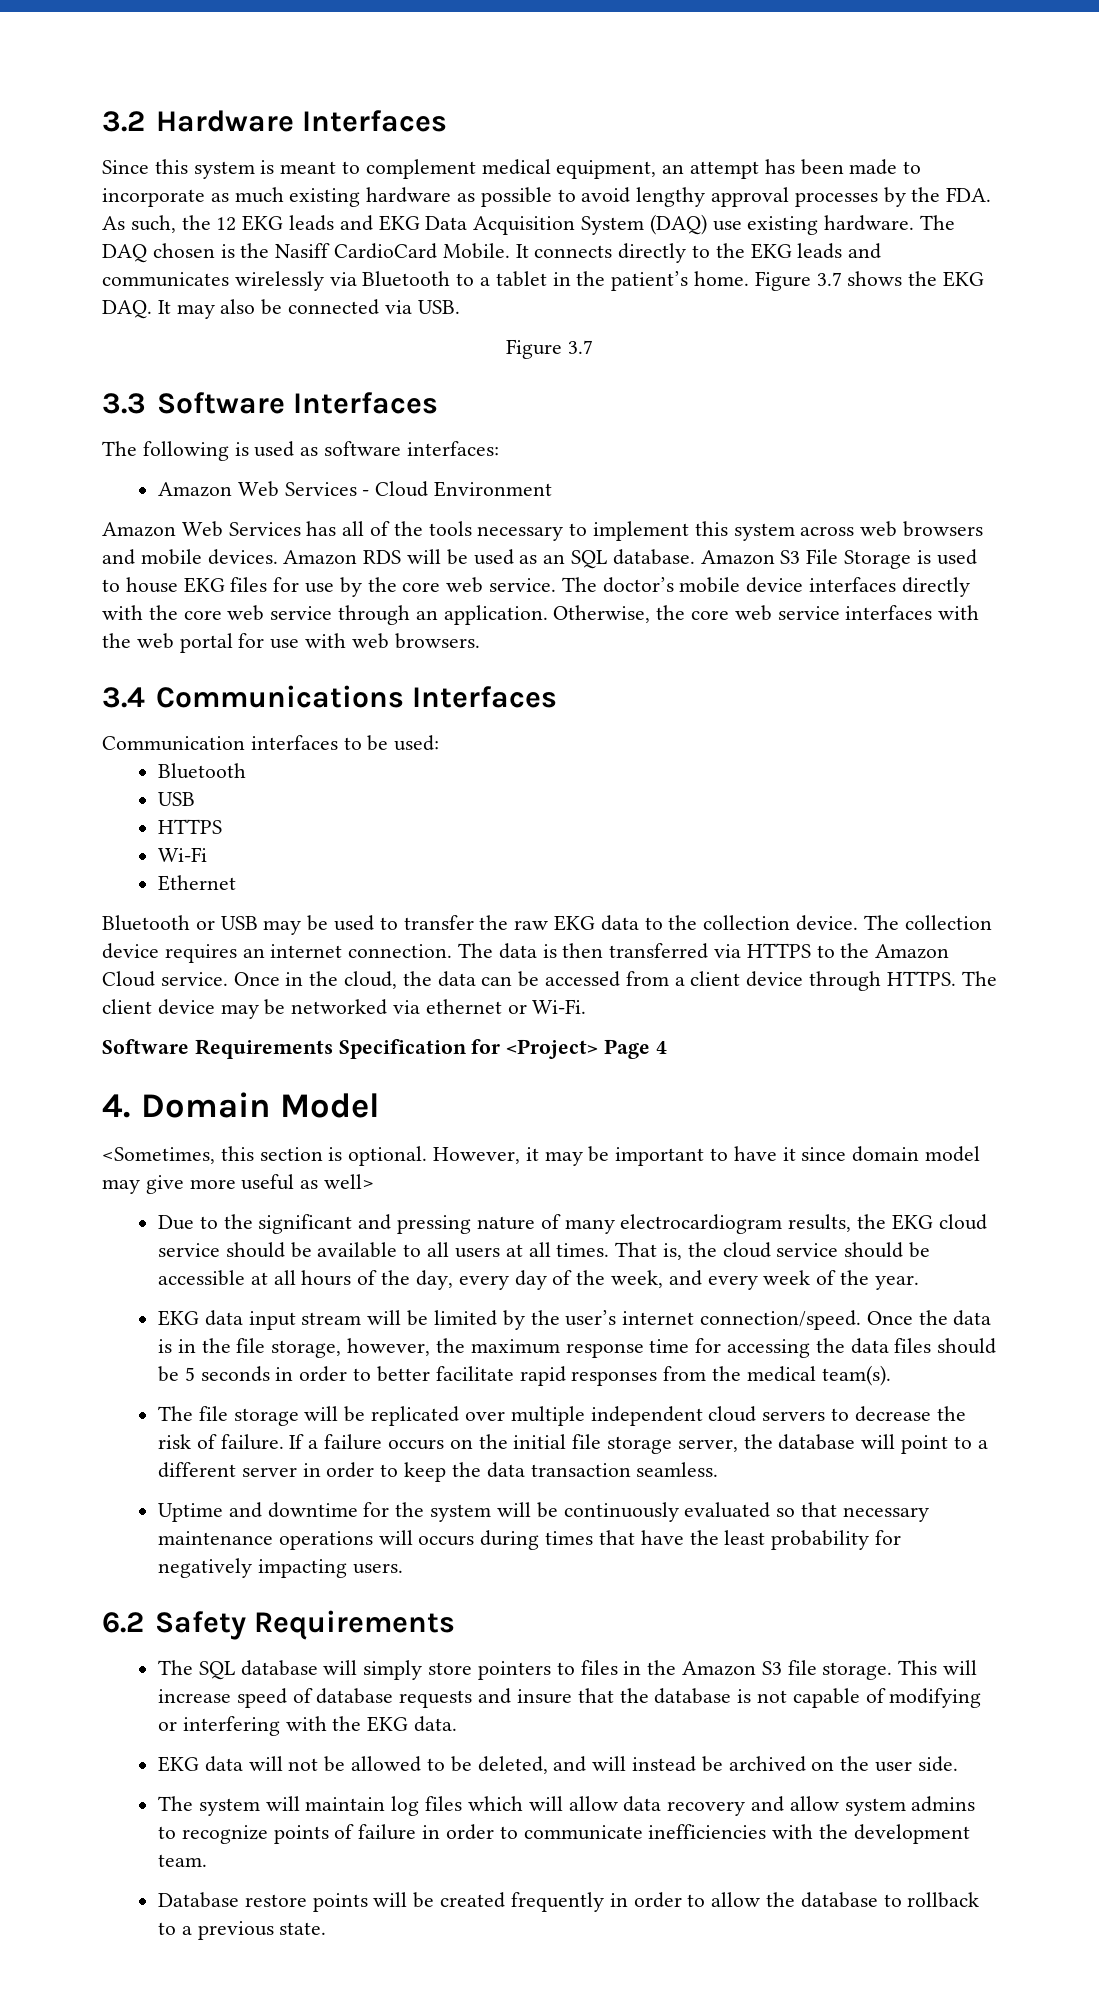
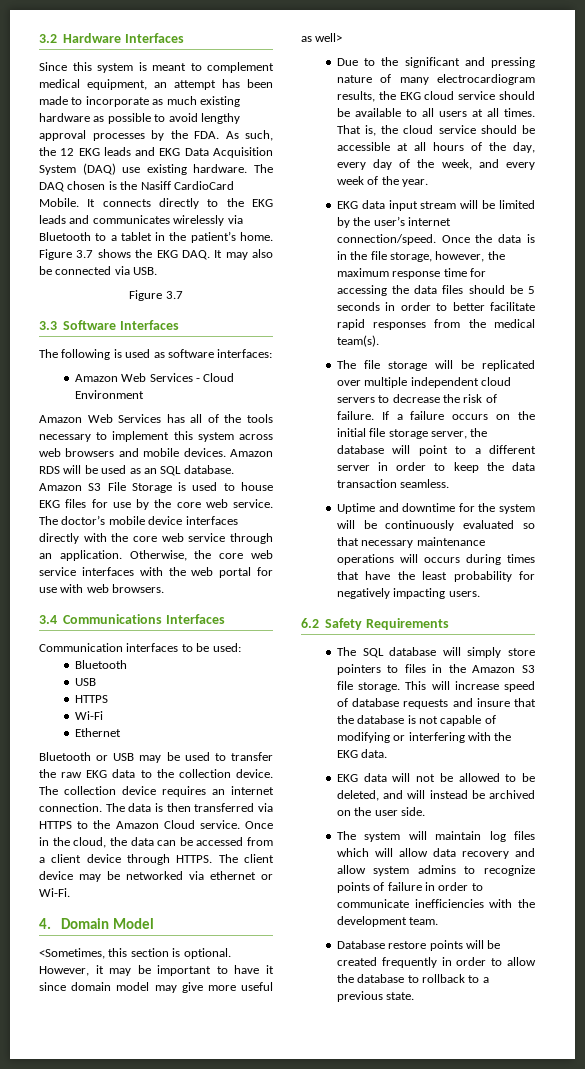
- Software Requirements Specification for <Project> Page 4

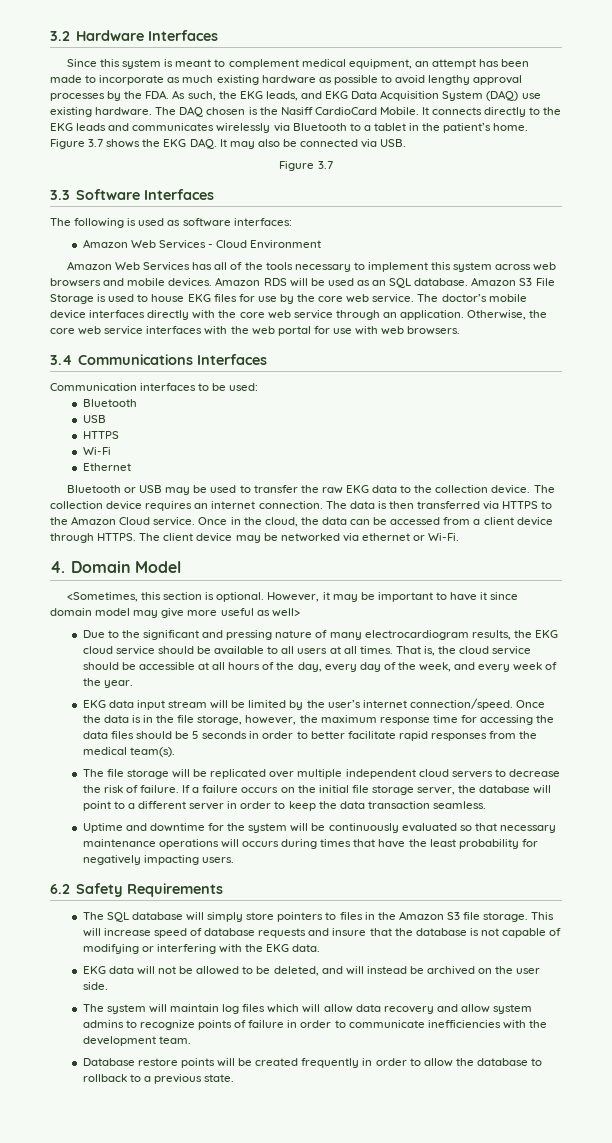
- Since this system is meant to complement medical equipment, an attempt has been made to incorporate as much existing hardware as possible to avoid lengthy approval processes by the FDA. As such, the 12 EKG leads and EKG Data Acquisition System (DAQ) use existing hardware.
+ Since this system is meant to complement medical equipment, an attempt has been made to incorporate as much existing hardware as possible to avoid lengthy approval processes by the FDA. As such, the EKG leads, and EKG Data Acquisition System (DAQ) use existing hardware.

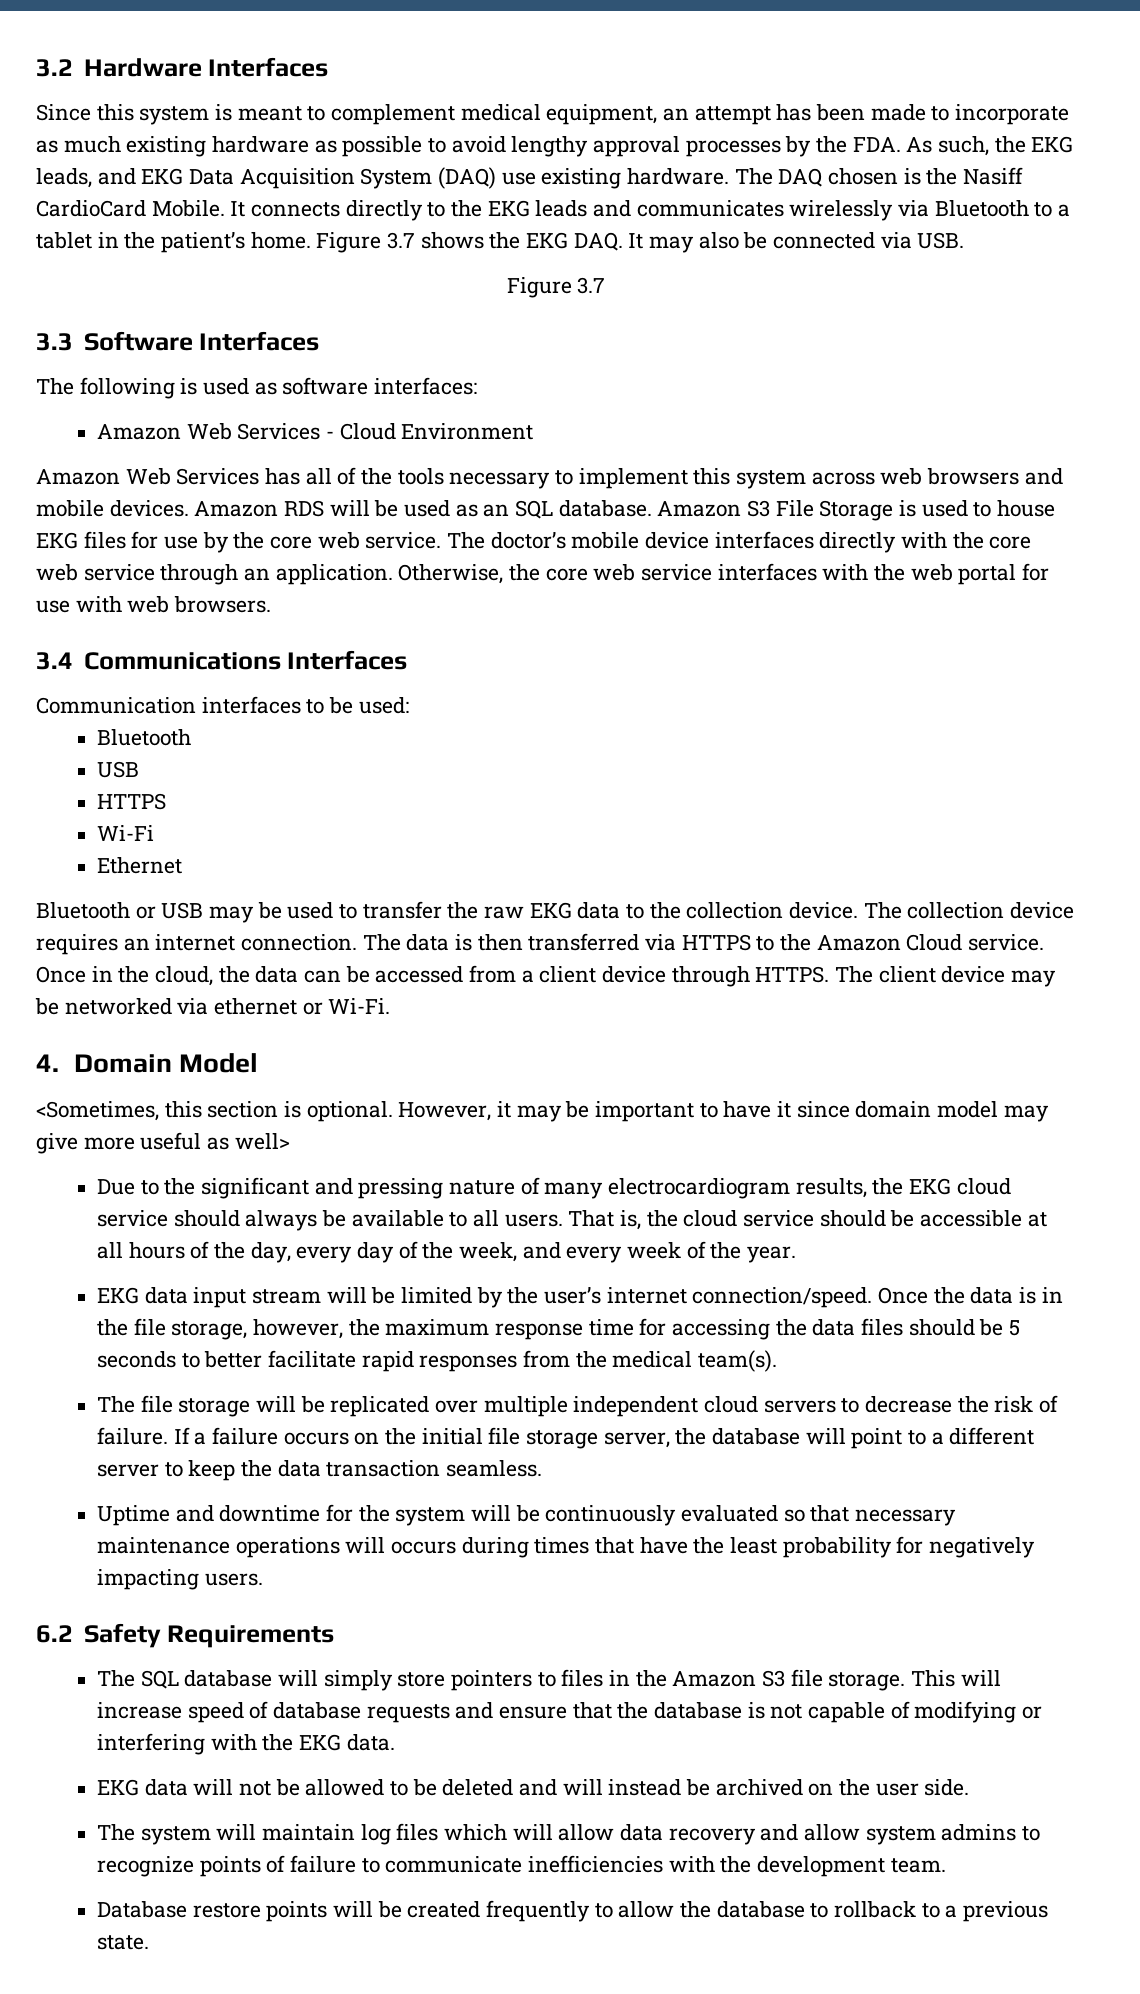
- Due to the significant and pressing nature of many electrocardiogram results, the EKG cloud service should be available to all users at all times.
+ Due to the significant and pressing nature of many electrocardiogram results, the EKG cloud service should always be available to all users.
- Once the data is in the file storage, however, the maximum response time for accessing the data files should be 5 seconds in order to better facilitate rapid responses from the medical team(s).
+ Once the data is in the file storage, however, the maximum response time for accessing the data files should be 5 seconds to better facilitate rapid responses from the medical team(s).
- If a failure occurs on the initial file storage server, the database will point to a different server in order to keep the data transaction seamless.
+ If a failure occurs on the initial file storage server, the database will point to a different server to keep the data transaction seamless.
- This will increase speed of database requests and insure that the database is not capable of modifying or interfering with the EKG data.
+ This will increase speed of database requests and ensure that the database is not capable of modifying or interfering with the EKG data.
- EKG data will not be allowed to be deleted, and will instead be archived on the user side.
+ EKG data will not be allowed to be deleted and will instead be archived on the user side.
- The system will maintain log files which will allow data recovery and allow system admins to recognize points of failure in order to communicate inefficiencies with the development team.
+ The system will maintain log files which will allow data recovery and allow system admins to recognize points of failure to communicate inefficiencies with the development team.
- Database restore points will be created frequently in order to allow the database to rollback to a previous state.
+ Database restore points will be created frequently to allow the database to rollback to a previous state.

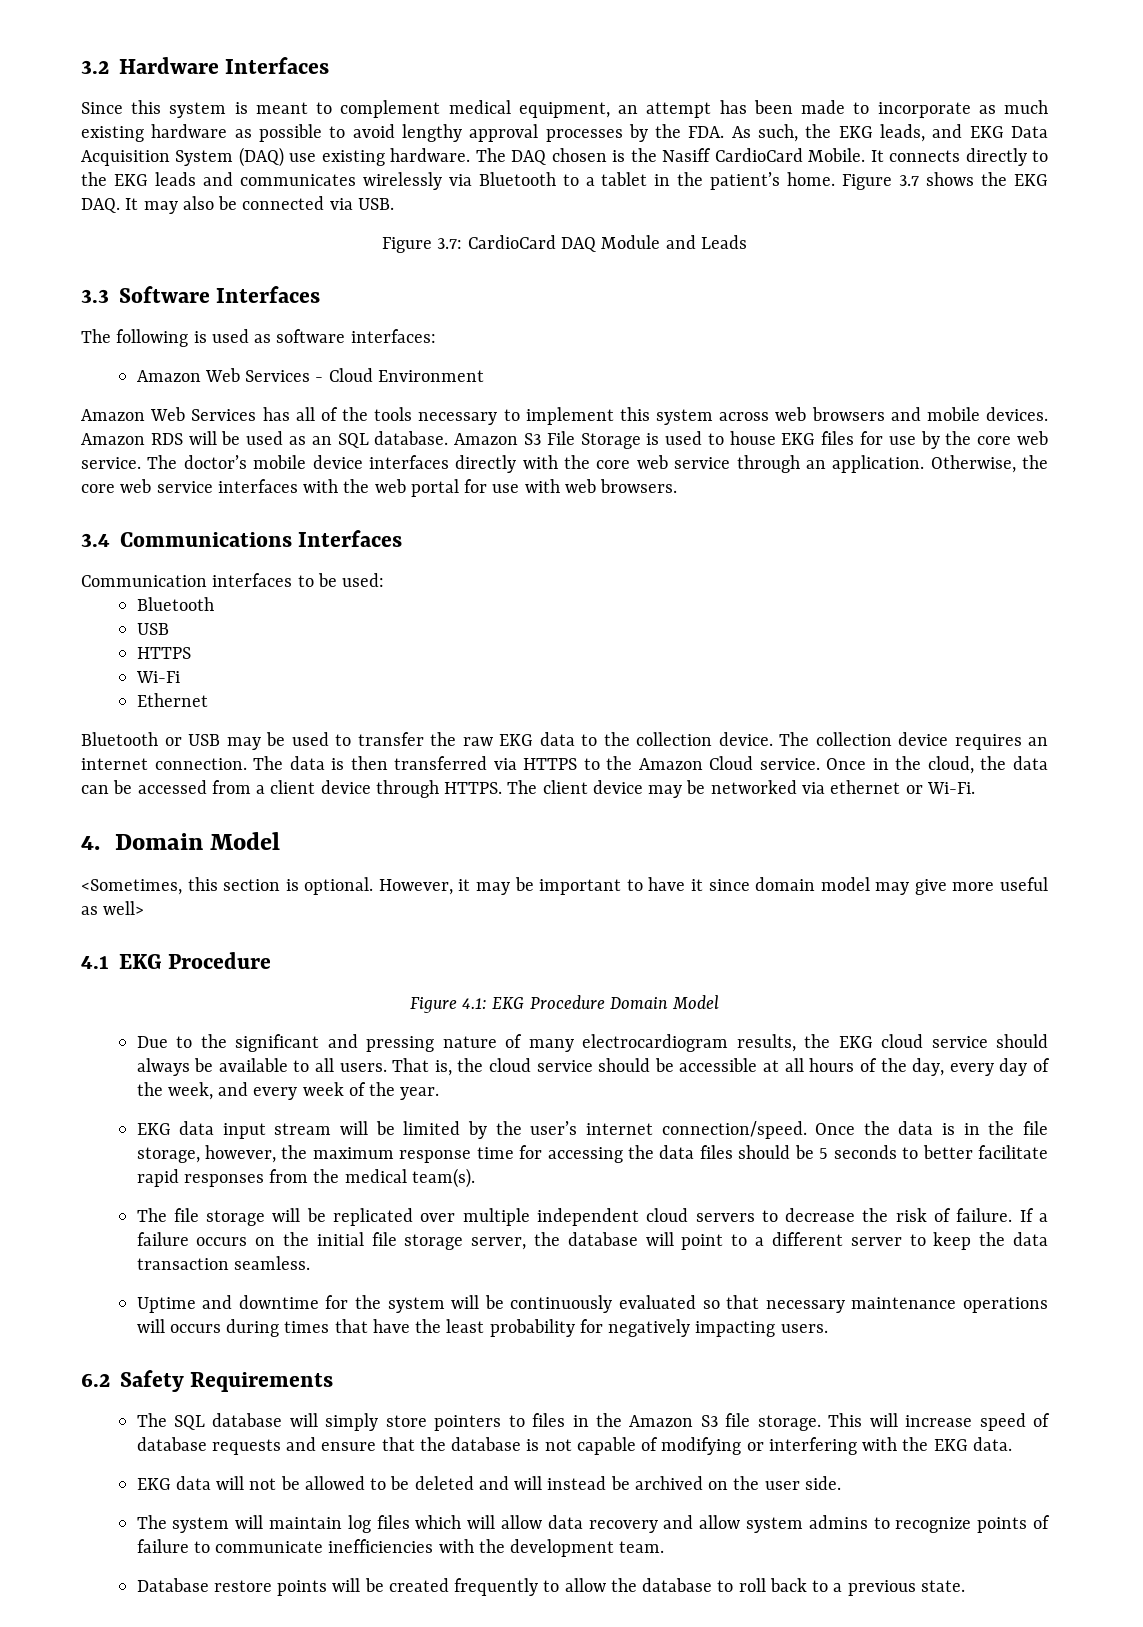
  Figure 3.7 shows the EKG DAQ. It may also be connected via USB.
- Figure 3.7
+ Figure 3.7: CardioCard DAQ Module and Leads
+ 4.1 EKG Procedure
+ Figure 4.1: EKG Procedure Domain Model
- Database restore points will be created frequently to allow the database to rollback to a previous state.
+ Database restore points will be created frequently to allow the database to roll back to a previous state.

